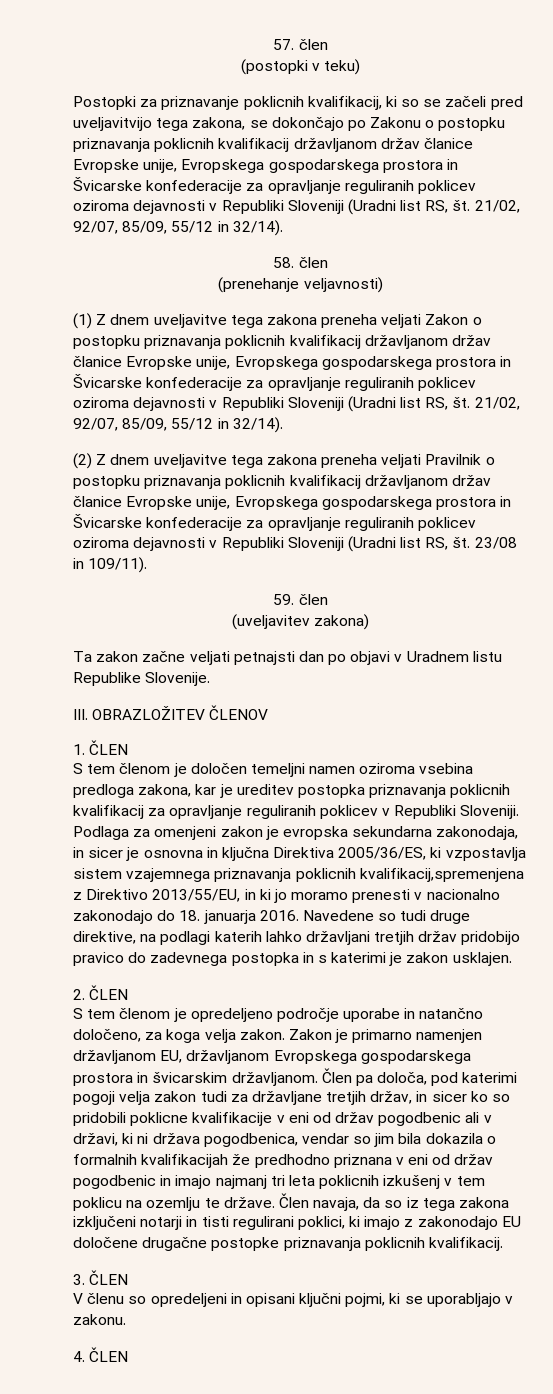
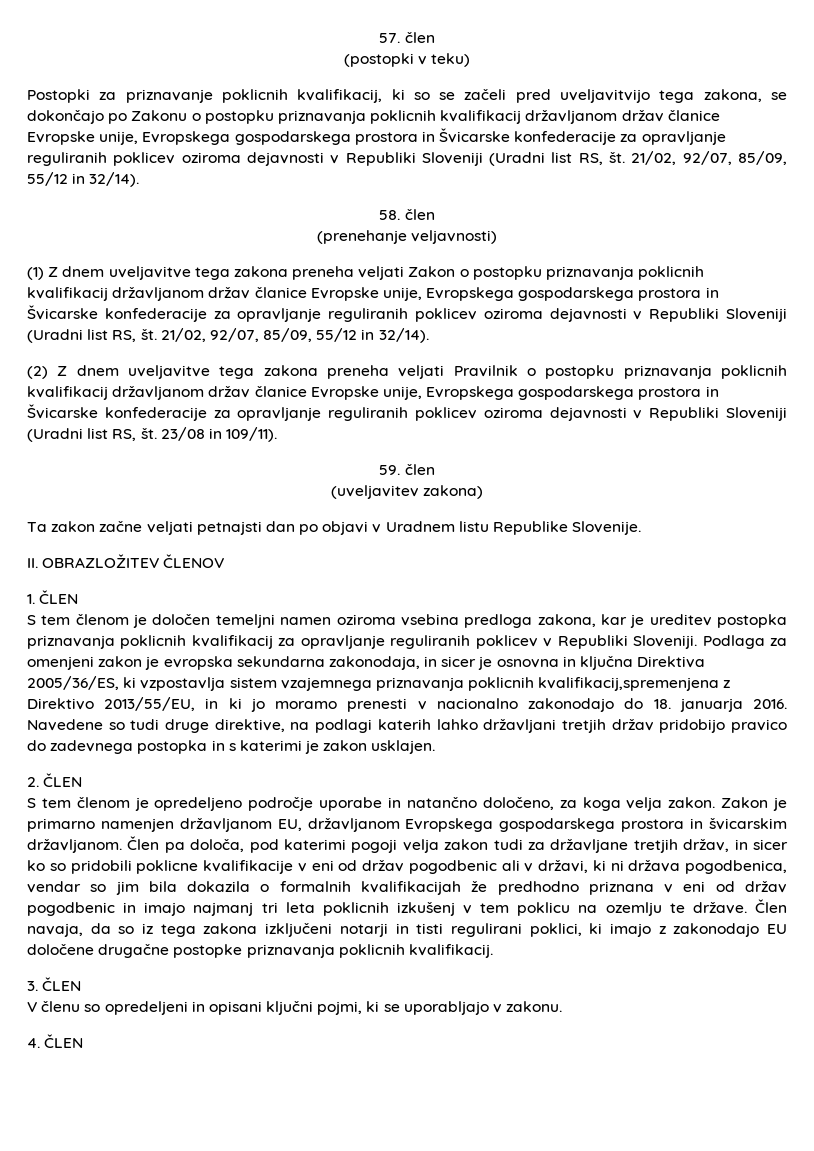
- III. OBRAZLOŽITEV ČLENOV
+ II. OBRAZLOŽITEV ČLENOV

